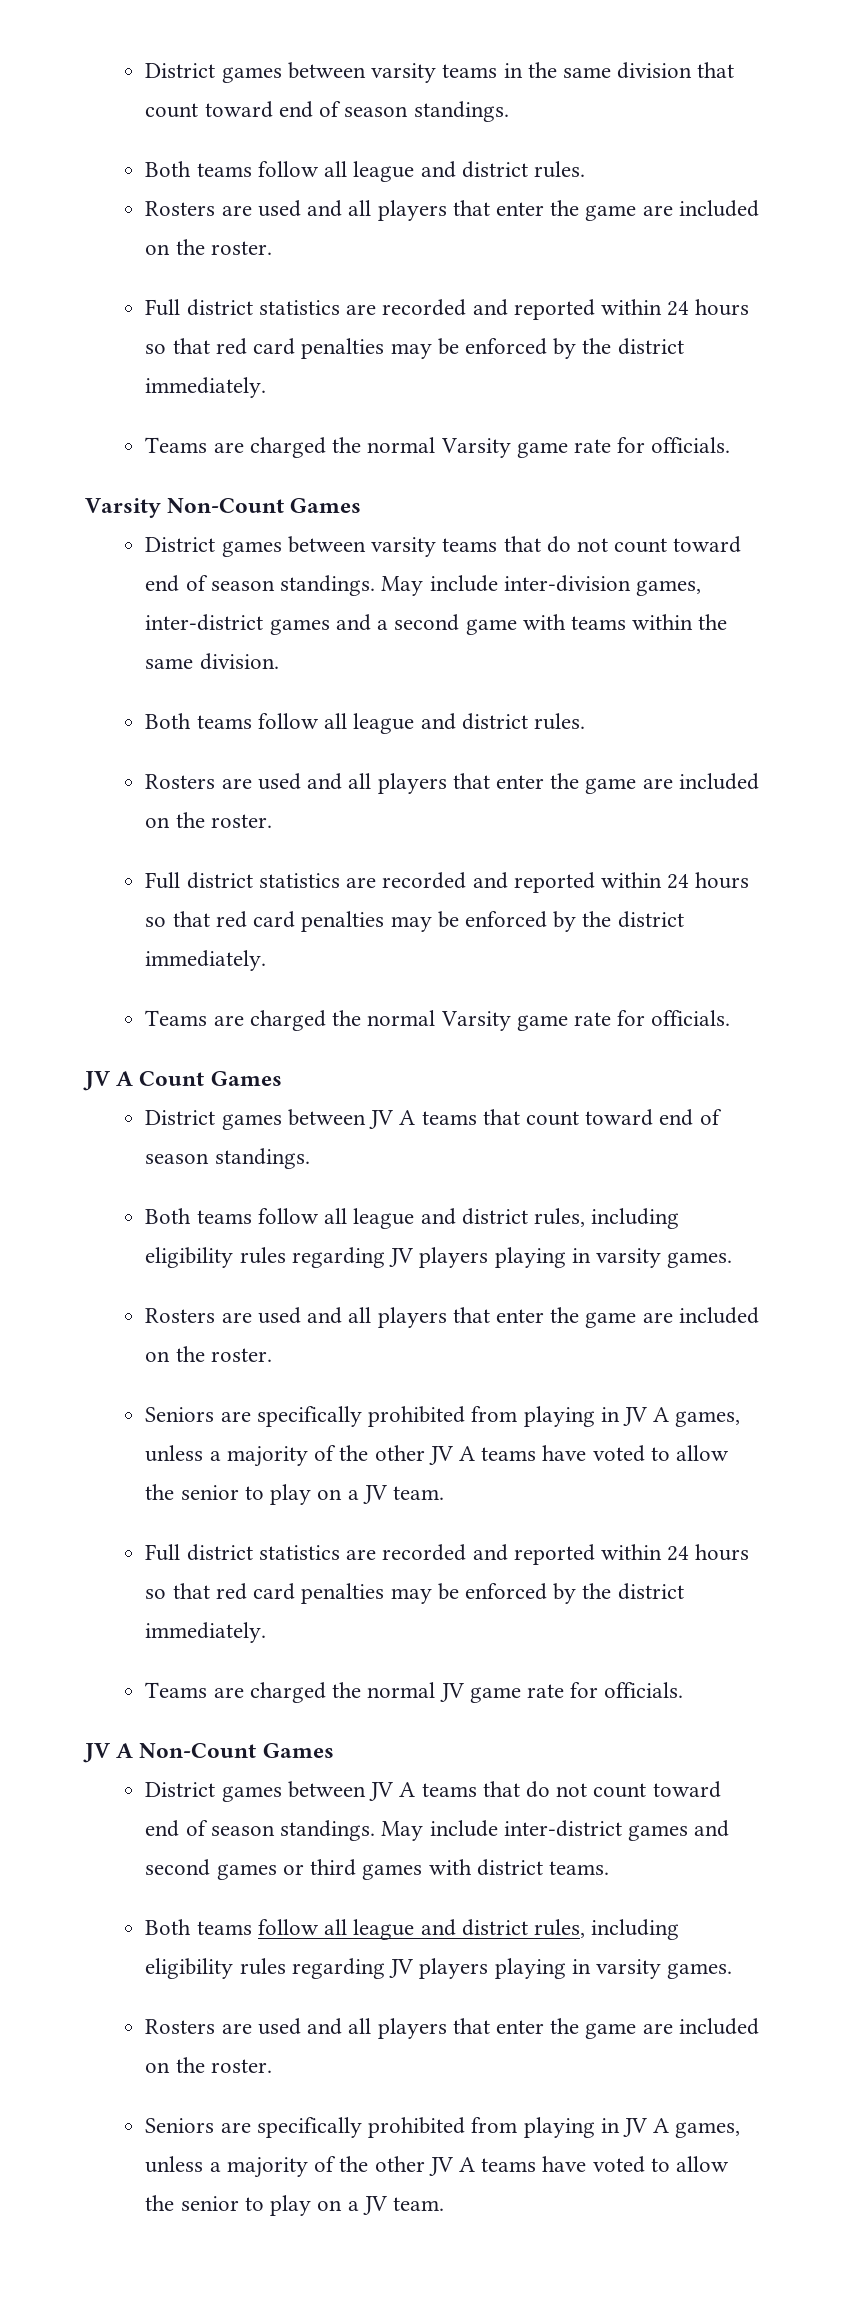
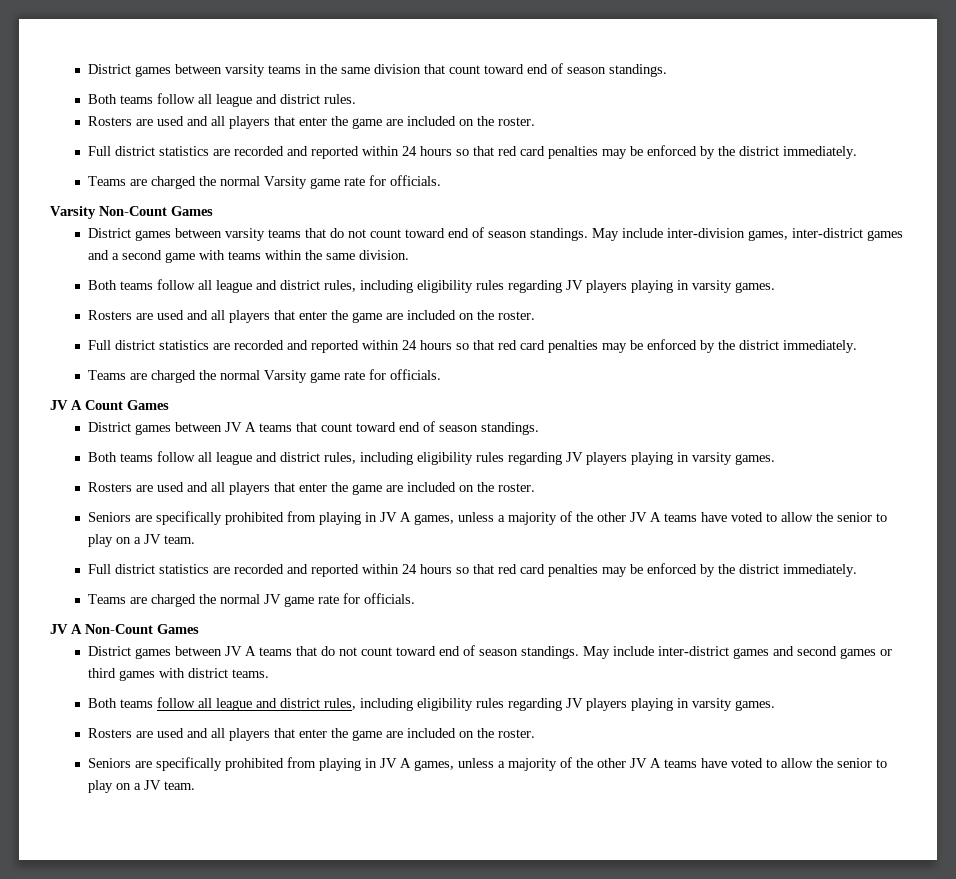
  May include inter-division games, inter-district games and a second game with teams within the same division.
- Both teams follow all league and district rules.
+ Both teams follow all league and district rules, including eligibility rules regarding JV players playing in varsity games.

